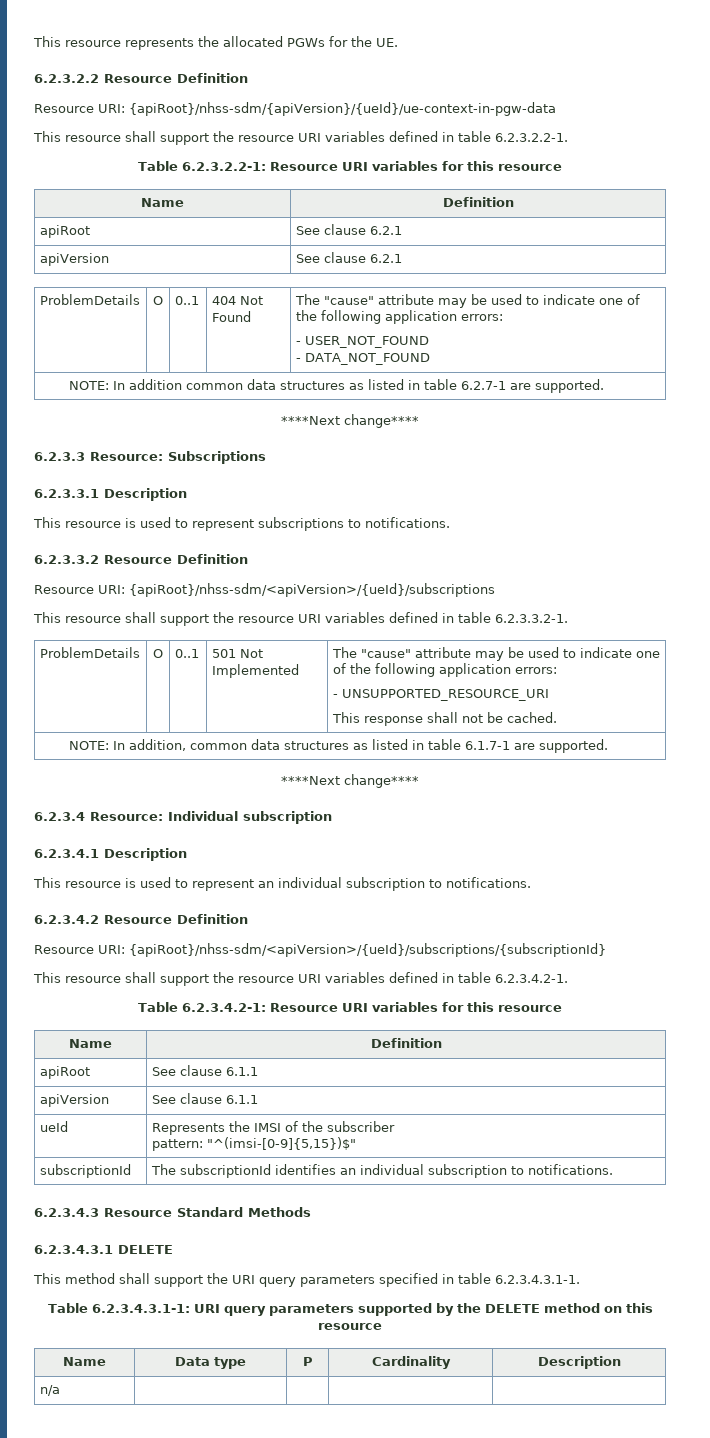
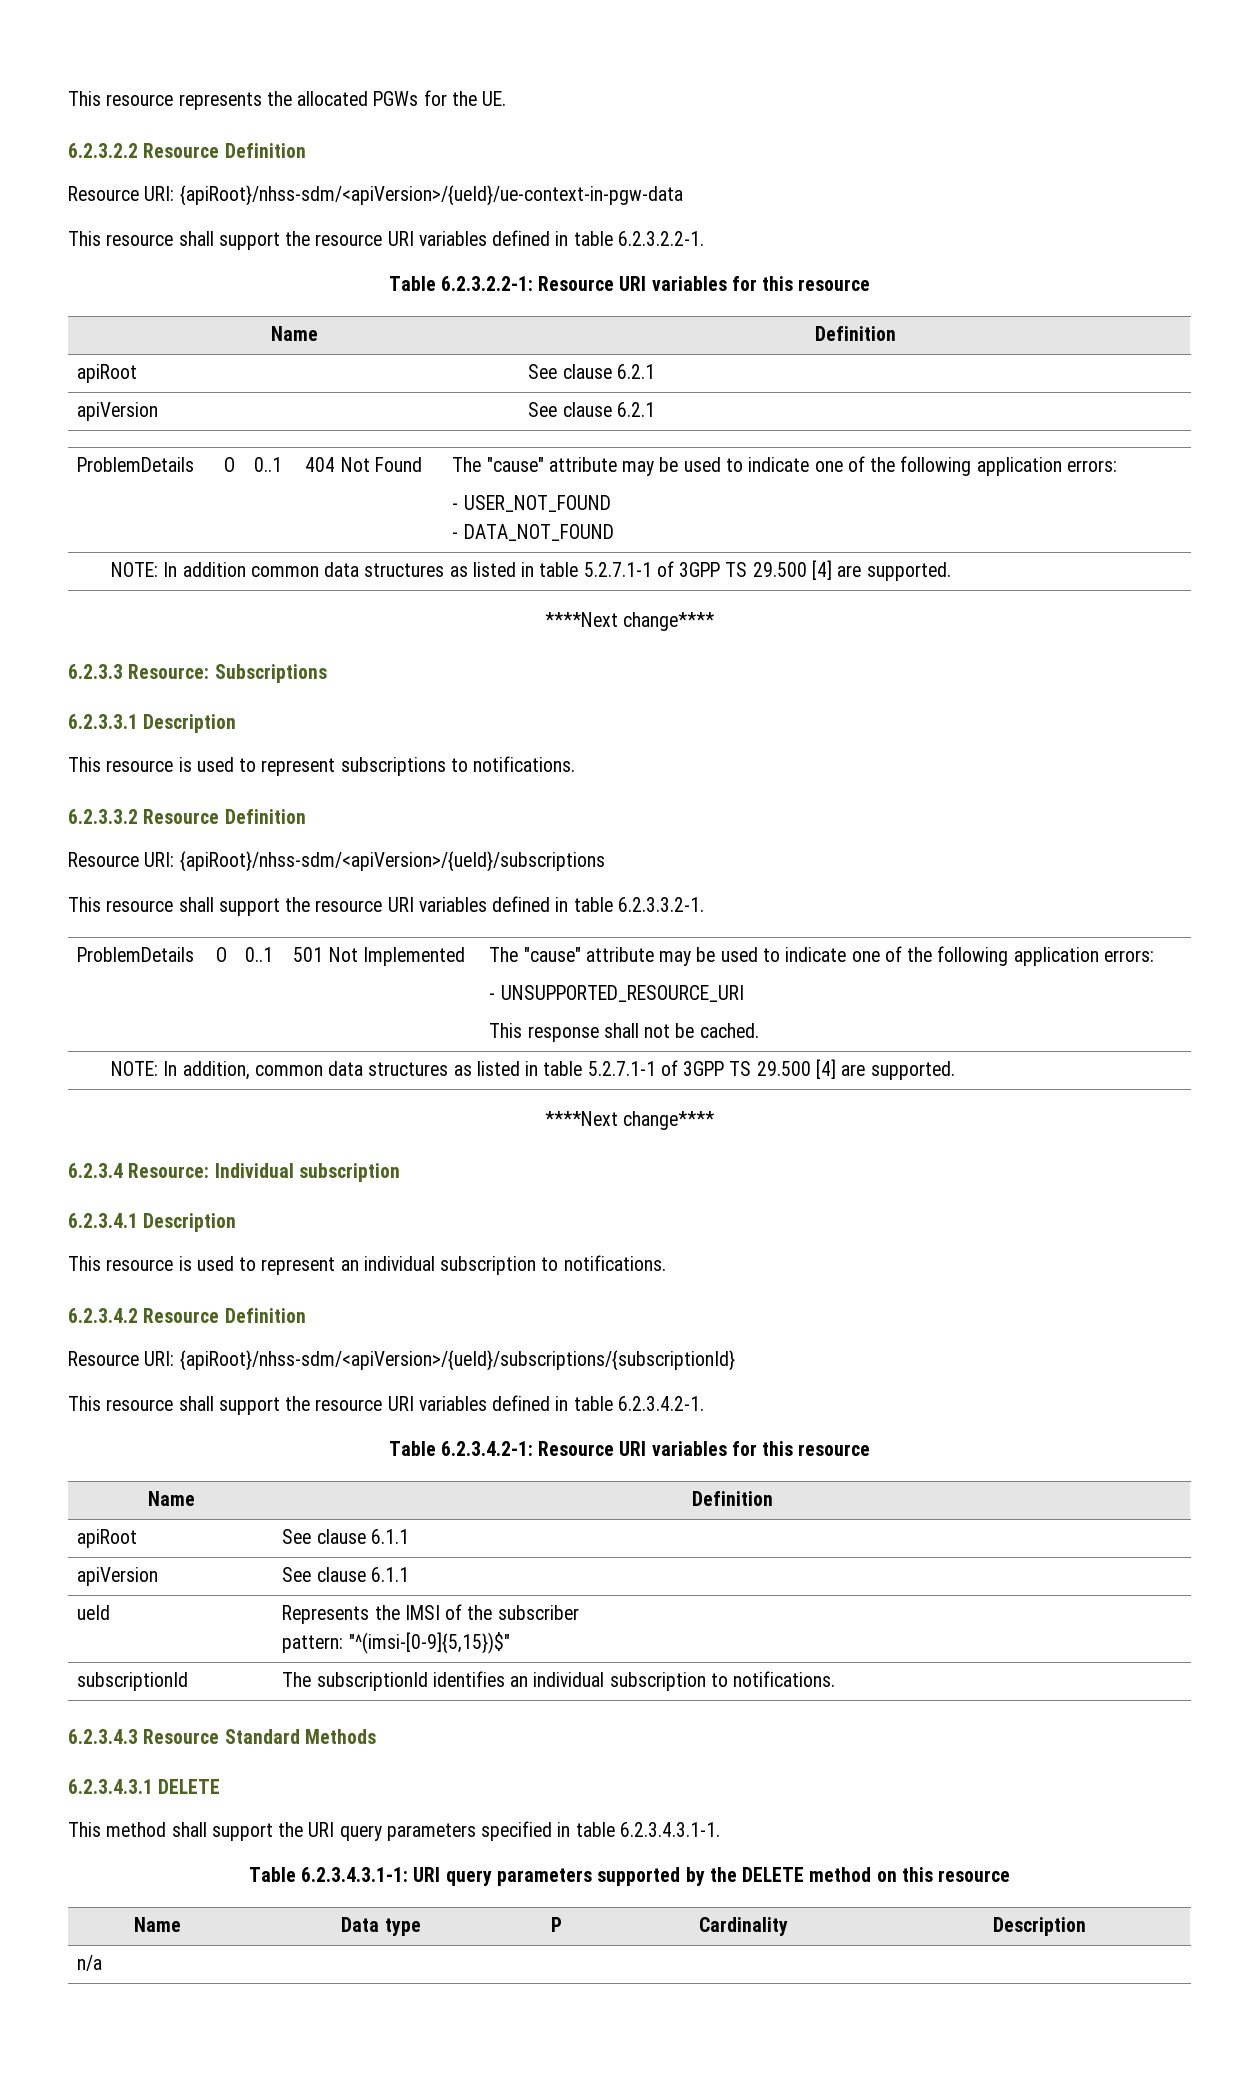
- Resource URI: {apiRoot}/nhss-sdm/{apiVersion}/{ueId}/ue-context-in-pgw-data
+ Resource URI: {apiRoot}/nhss-sdm/<apiVersion>/{ueId}/ue-context-in-pgw-data
- NOTE: In addition common data structures as listed in table 6.2.7-1 are supported.
+ NOTE: In addition common data structures as listed in table 5.2.7.1-1 of 3GPP TS 29.500 [4] are supported.
- NOTE: In addition, common data structures as listed in table 6.1.7-1 are supported.
+ NOTE: In addition, common data structures as listed in table 5.2.7.1-1 of 3GPP TS 29.500 [4] are supported.

